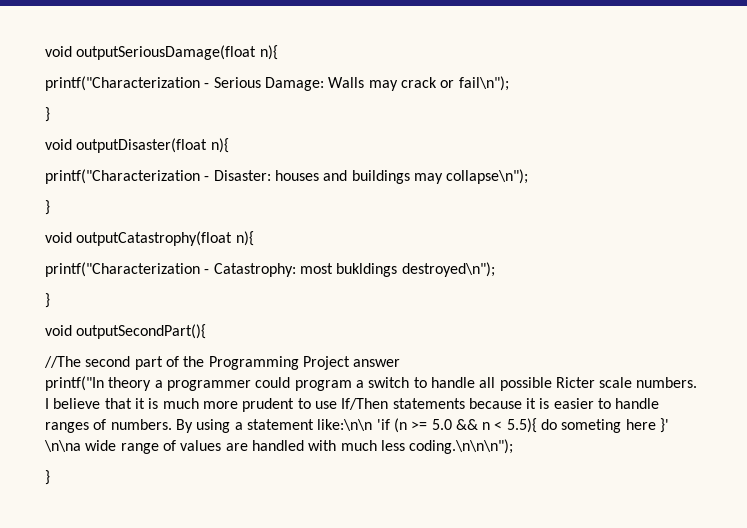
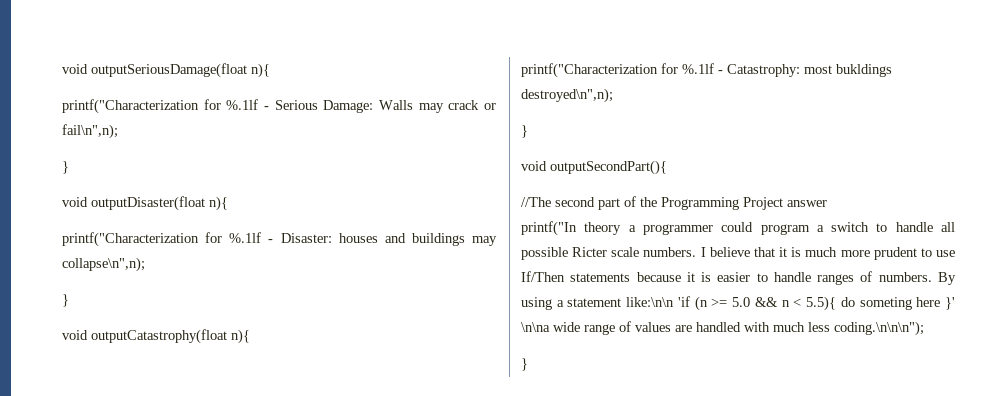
- printf("Characterization - Serious Damage: Walls may crack or fail\n");
+ printf("Characterization for %.1lf - Serious Damage: Walls may crack or fail\n",n);
- printf("Characterization - Disaster: houses and buildings may collapse\n");
+ printf("Characterization for %.1lf - Disaster: houses and buildings may collapse\n",n);
- printf("Characterization - Catastrophy: most bukldings destroyed\n");
+ printf("Characterization for %.1lf - Catastrophy: most bukldings destroyed\n",n);

